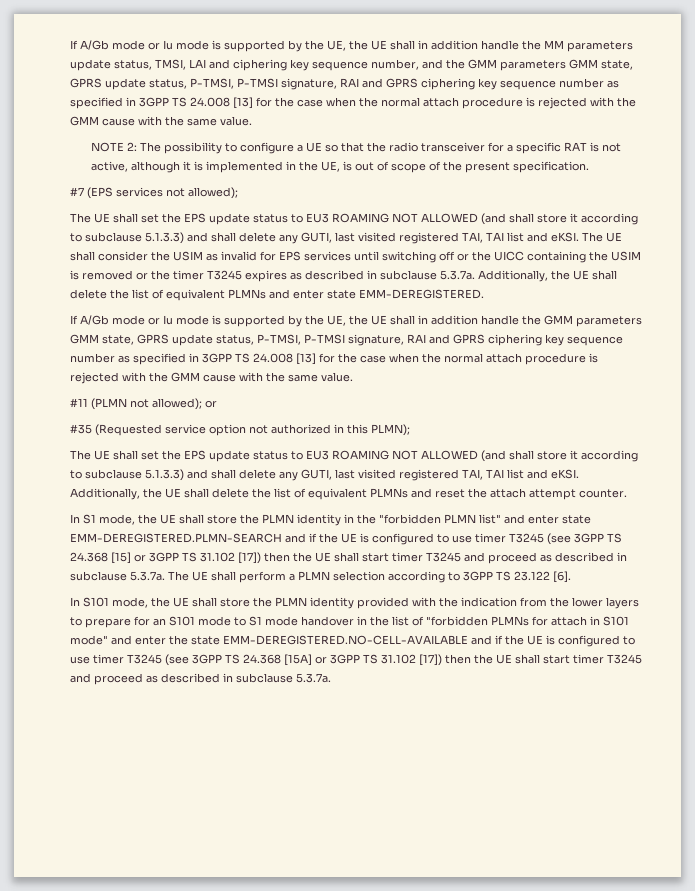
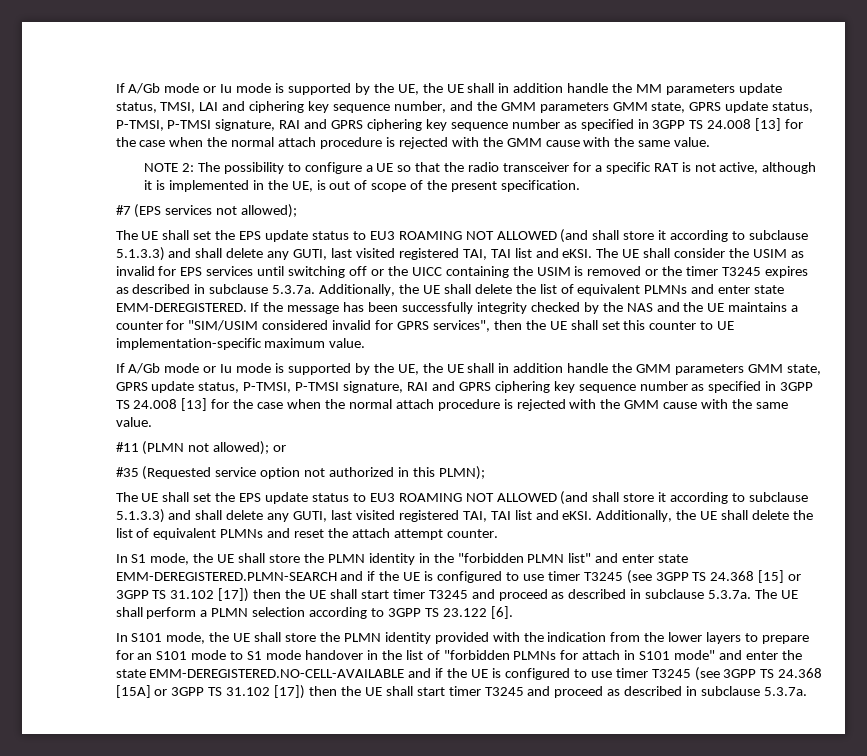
+ If the message has been successfully integrity checked by the NAS and the UE maintains a counter for "SIM/USIM considered invalid for GPRS services", then the UE shall set this counter to UE implementation-specific maximum value.

